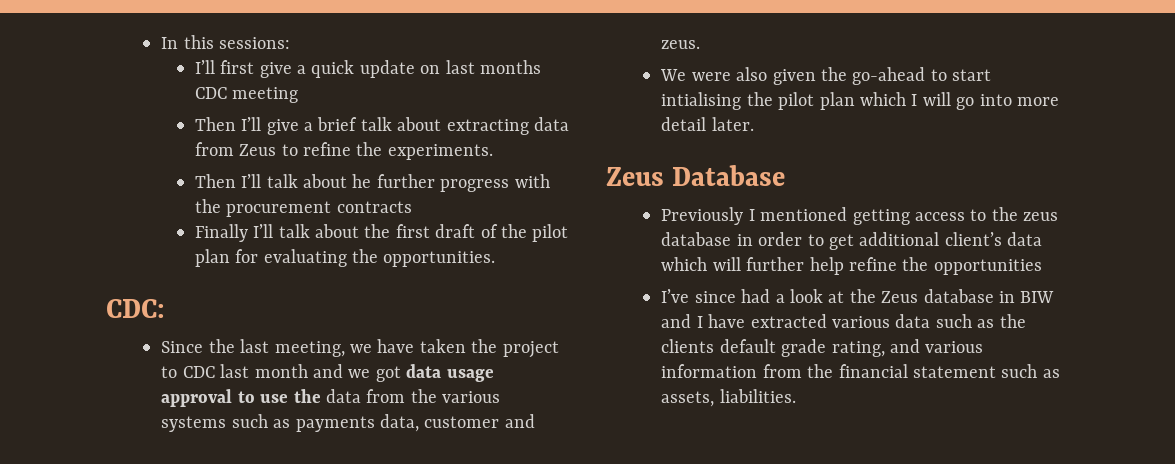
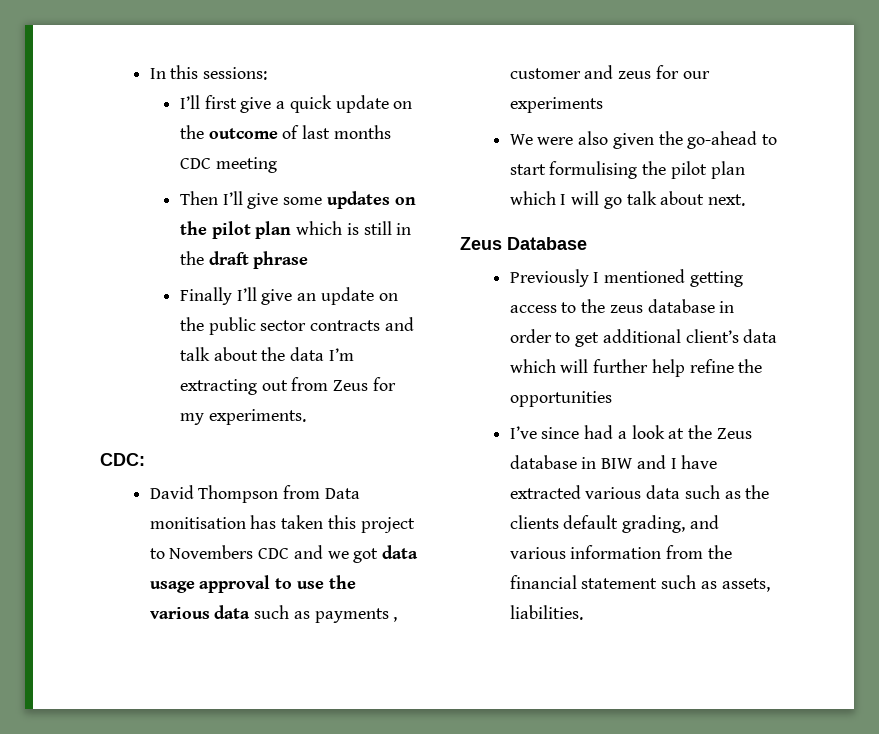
- I’ll first give a quick update on last months CDC meeting
+ I’ll first give a quick update on the outcome of last months CDC meeting
- Then I’ll give a brief talk about extracting data from Zeus to refine the experiments.
- Then I’ll talk about he further progress with the procurement contracts
- Finally I’ll talk about the first draft of the pilot plan for evaluating the opportunities.
+ Then I’ll give some updates on the pilot plan which is still in the draft phrase
+ Finally I’ll give an update on the public sector contracts and talk about the data I’m extracting out from Zeus for my experiments.
  CDC:
- Since the last meeting, we have taken the project to CDC last month and we got data usage approval to use the data from the various systems such as payments data, customer and zeus.
+ David Thompson from Data monitisation has taken this project to Novembers CDC and we got data usage approval to use the various data such as payments , customer and zeus for our experiments
- We were also given the go-ahead to start intialising the pilot plan which I will go into more detail later.
+ We were also given the go-ahead to start formulising the pilot plan which I will go talk about next.
- I’ve since had a look at the Zeus database in BIW and I have extracted various data such as the clients default grade rating, and various information from the financial statement such as assets, liabilities.
+ I’ve since had a look at the Zeus database in BIW and I have extracted various data such as the clients default grading, and various information from the financial statement such as assets, liabilities.

